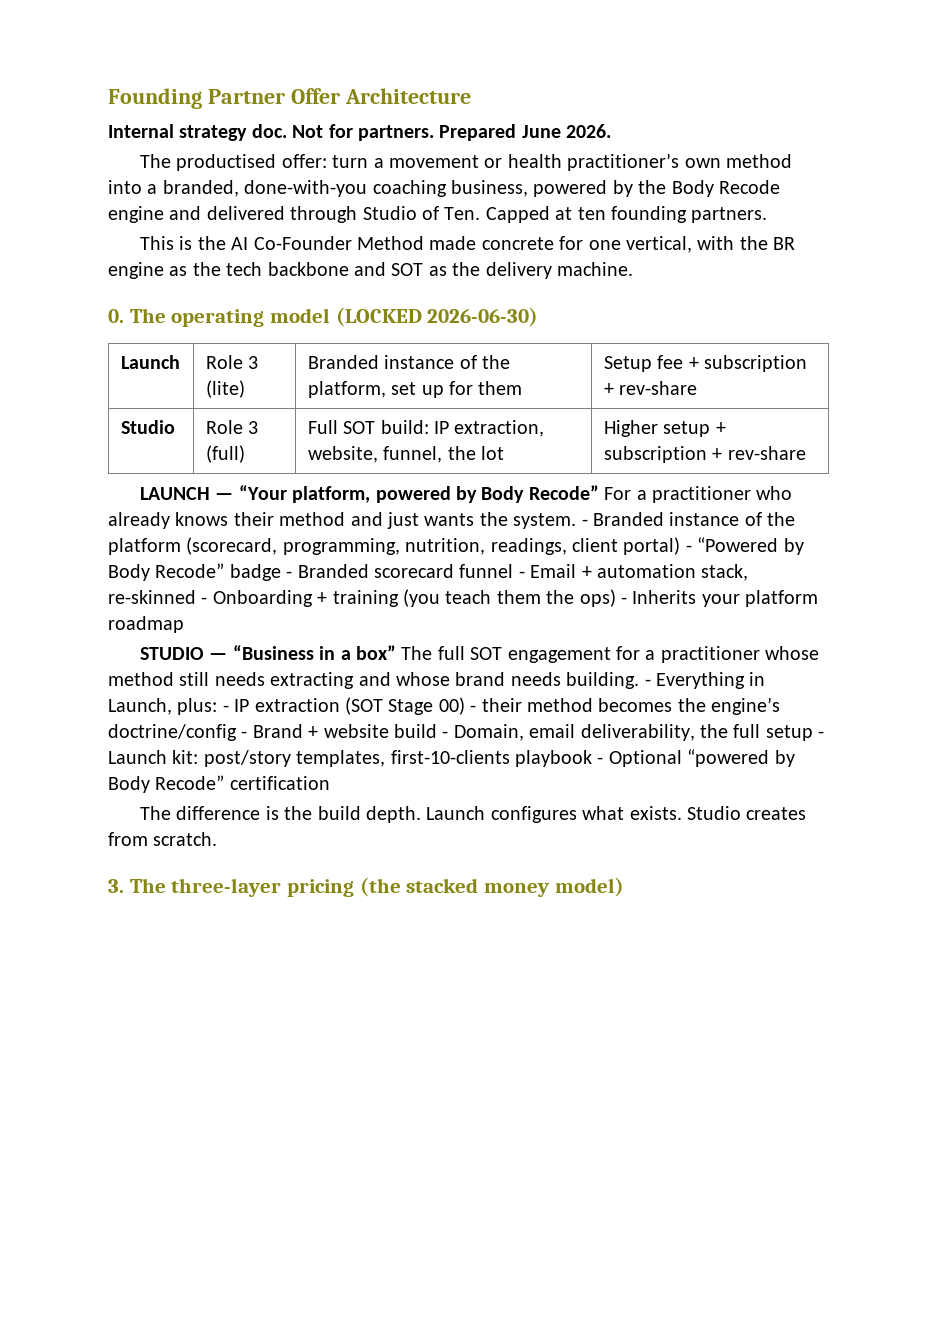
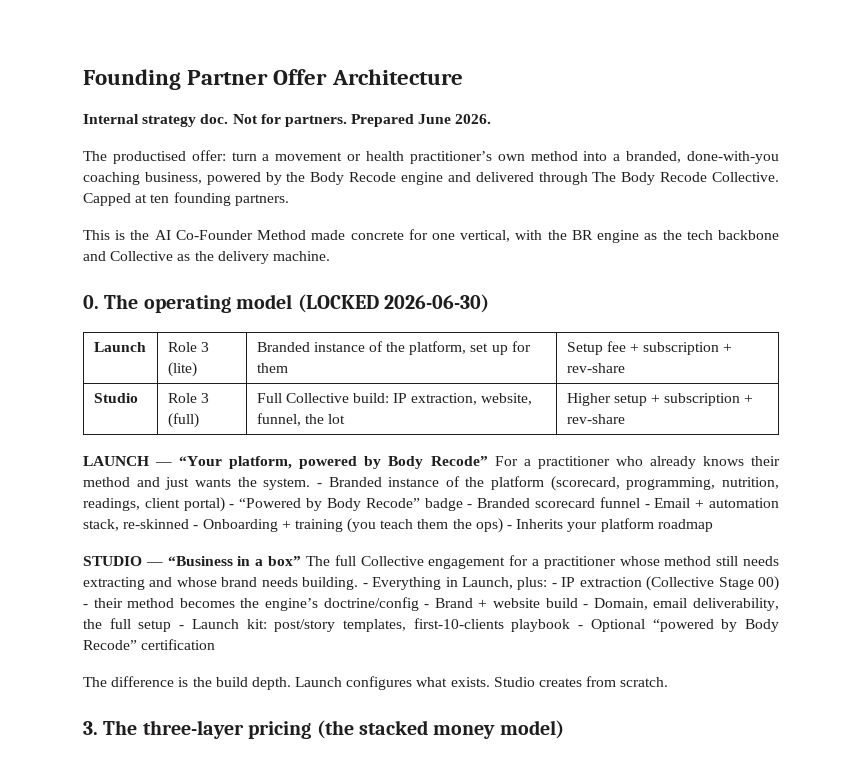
- The productised offer: turn a movement or health practitioner’s own method into a branded, done-with-you coaching business, powered by the Body Recode engine and delivered through Studio of Ten. Capped at ten founding partners.
+ The productised offer: turn a movement or health practitioner’s own method into a branded, done-with-you coaching business, powered by the Body Recode engine and delivered through The Body Recode Collective. Capped at ten founding partners.
- This is the AI Co-Founder Method made concrete for one vertical, with the BR engine as the tech backbone and SOT as the delivery machine.
+ This is the AI Co-Founder Method made concrete for one vertical, with the BR engine as the tech backbone and Collective as the delivery machine.
- Studio | Role 3 (full) | Full SOT build: IP extraction, website, funnel, the lot | Higher setup + subscription + rev-share
+ Studio | Role 3 (full) | Full Collective build: IP extraction, website, funnel, the lot | Higher setup + subscription + rev-share
- STUDIO — “Business in a box” The full SOT engagement for a practitioner whose method still needs extracting and whose brand needs building.
+ STUDIO — “Business in a box” The full Collective engagement for a practitioner whose method still needs extracting and whose brand needs building.
- - Everything in Launch, plus: - IP extraction (SOT Stage 00) - their method becomes the engine’s doctrine/config - Brand + website build - Domain, email deliverability, the full setup - Launch kit: post/story templates, first-10-clients playbook - Optional “powered by Body Recode” certification
+ - Everything in Launch, plus: - IP extraction (Collective Stage 00) - their method becomes the engine’s doctrine/config - Brand + website build - Domain, email deliverability, the full setup - Launch kit: post/story templates, first-10-clients playbook - Optional “powered by Body Recode” certification

